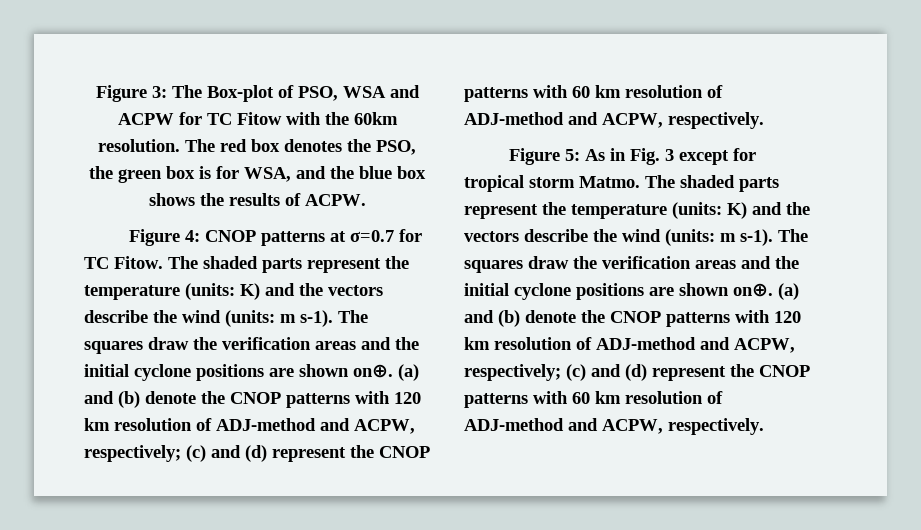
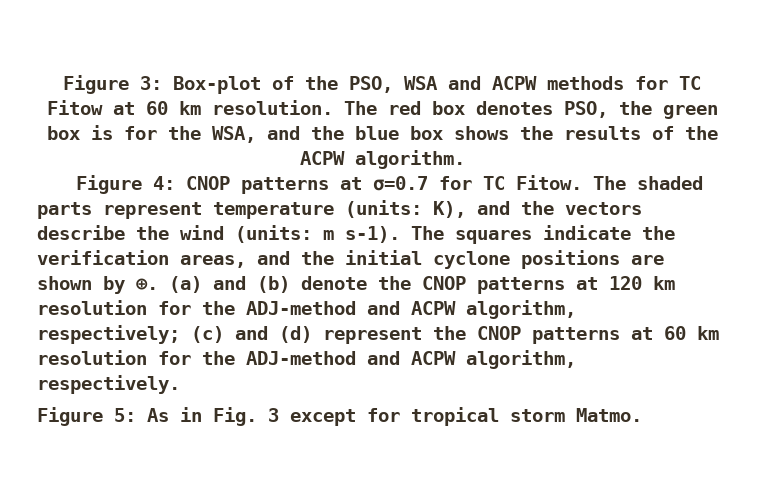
- Figure 3: The Box-plot of PSO, WSA and ACPW for TC Fitow with the 60km resolution.
+ Figure 3: Box-plot of the PSO, WSA and ACPW methods for TC Fitow at 60 km resolution.
- The red box denotes the PSO, the green box is for WSA, and the blue box shows the results of ACPW.
+ The red box denotes PSO, the green box is for the WSA, and the blue box shows the results of the ACPW algorithm.
- Figure 4: CNOP patterns at σ=0.7 for TC Fitow. The shaded parts represent the temperature (units: K) and the vectors describe the wind (units: m s-1). The squares draw the verification areas and the initial cyclone positions are shown on⊕. (a) and (b) denote the CNOP patterns with 120 km resolution of ADJ-method and ACPW, respectively; (c) and (d) represent the CNOP patterns with 60 km resolution of ADJ-method and ACPW, respectively.
+ Figure 4: CNOP patterns at σ=0.7 for TC Fitow. The shaded parts represent temperature (units: K), and the vectors describe the wind (units: m s-1). The squares indicate the verification areas, and the initial cyclone positions are shown by ⊕. (a) and (b) denote the CNOP patterns at 120 km resolution for the ADJ-method and ACPW algorithm, respectively; (c) and (d) represent the CNOP patterns at 60 km resolution for the ADJ-method and ACPW algorithm, respectively.
- Figure 5: As in Fig. 3 except for tropical storm Matmo. The shaded parts represent the temperature (units: K) and the vectors describe the wind (units: m s-1). The squares draw the verification areas and the initial cyclone positions are shown on⊕. (a) and (b) denote the CNOP patterns with 120 km resolution of ADJ-method and ACPW, respectively; (c) and (d) represent the CNOP patterns with 60 km resolution of ADJ-method and ACPW, respectively.
+ Figure 5: As in Fig. 3 except for tropical storm Matmo.

